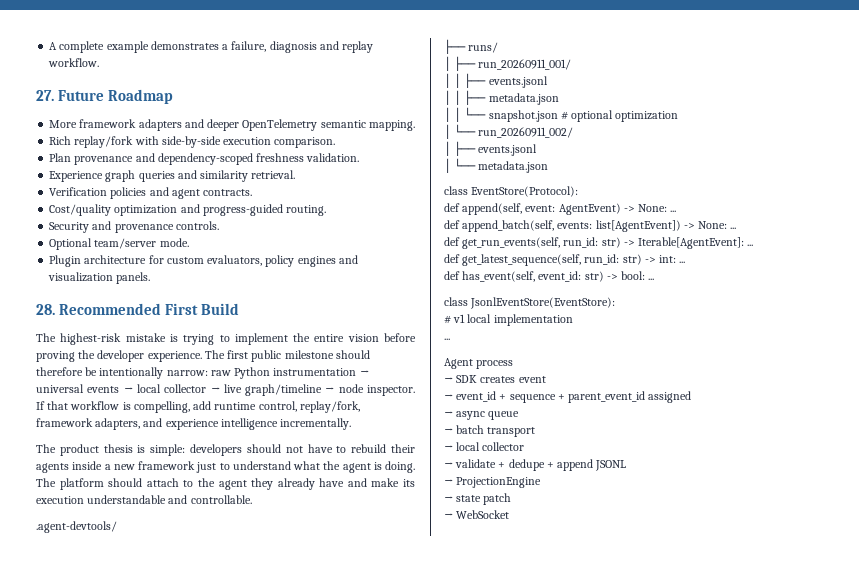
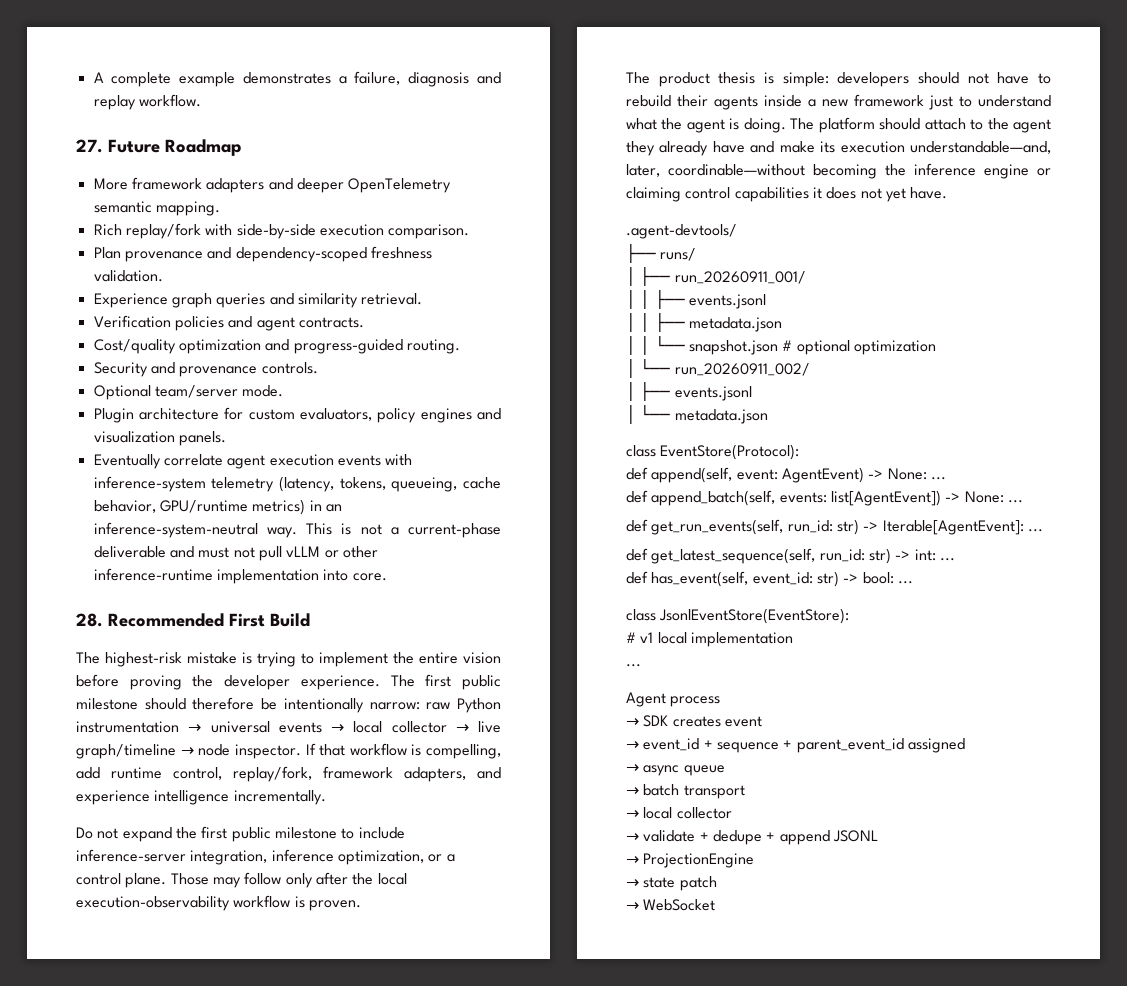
+ Eventually correlate agent execution events with inference-system telemetry (latency, tokens, queueing, cache behavior, GPU/runtime metrics) in an inference-system-neutral way. This is not a current-phase deliverable and must not pull vLLM or other inference-runtime implementation into core.
+ Do not expand the first public milestone to include inference-server integration, inference optimization, or a control plane. Those may follow only after the local execution-observability workflow is proven.
- The platform should attach to the agent they already have and make its execution understandable and controllable.
+ The platform should attach to the agent they already have and make its execution understandable—and, later, coordinable—without becoming the inference engine or claiming control capabilities it does not yet have.

